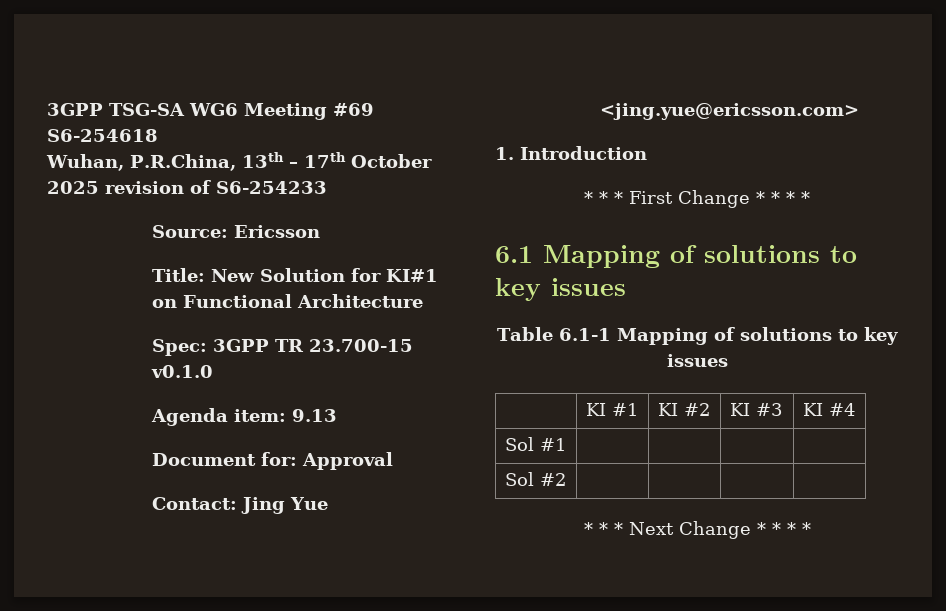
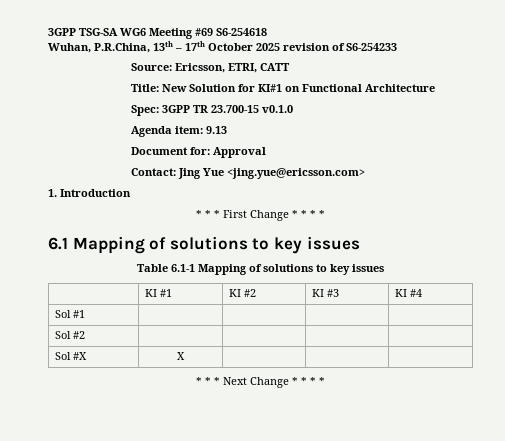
- Source: Ericsson
+ Source: Ericsson, ETRI, CATT
+ Sol #X | X | | |

